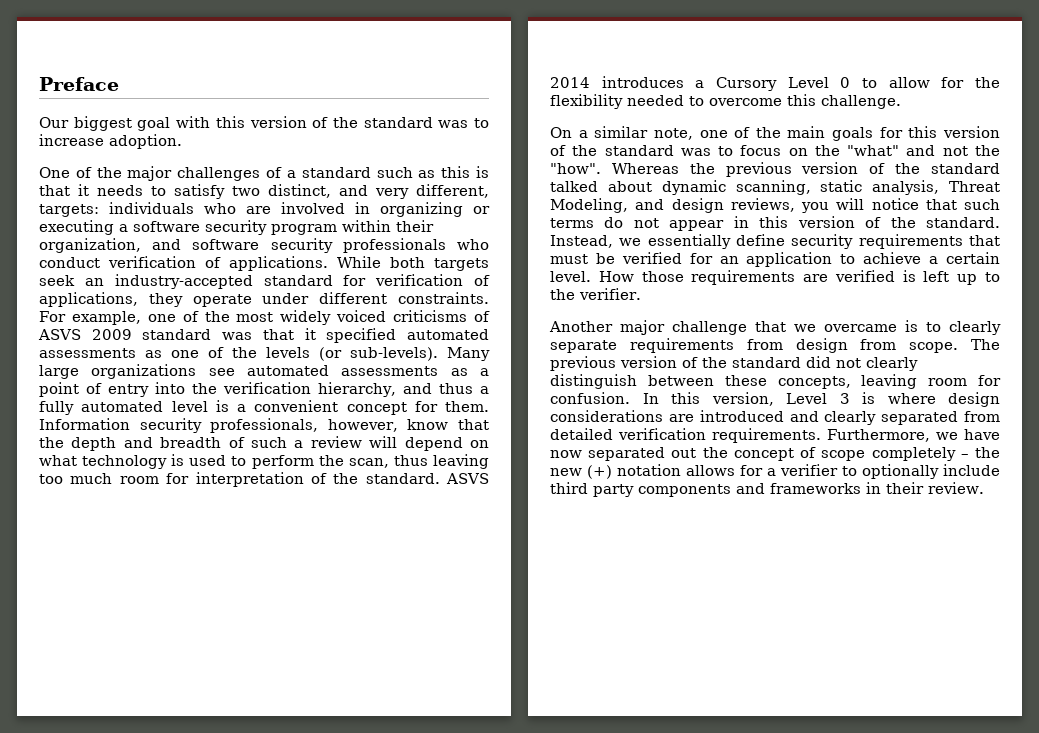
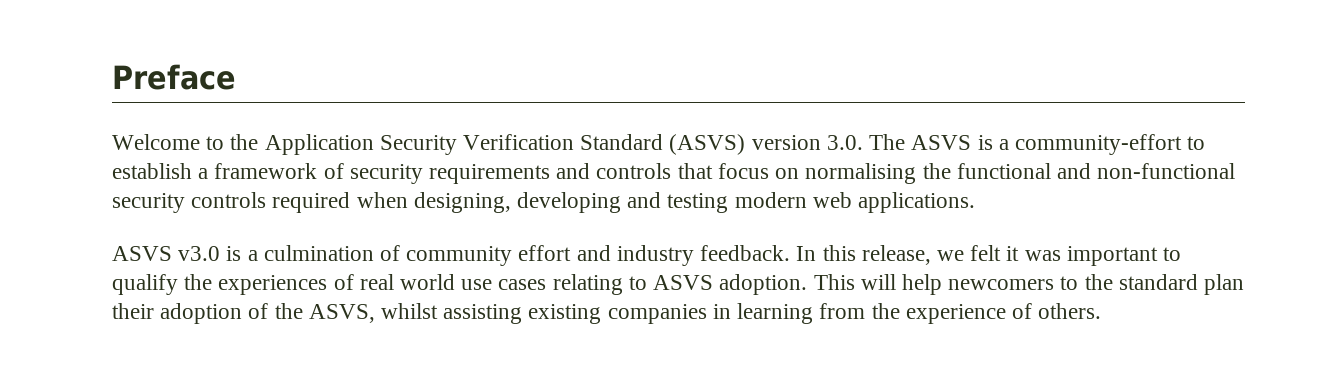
- Our biggest goal with this version of the standard was to increase adoption.
- One of the major challenges of a standard such as this is that it needs to satisfy two distinct, and very different, targets: individuals who are involved in organizing or executing a software security program within their organization, and software security professionals who conduct verification of applications. While both targets seek an industry-accepted standard for verification of applications, they operate under different constraints. For example, one of the most widely voiced criticisms of ASVS 2009 standard was that it specified automated assessments as one of the levels (or sub-levels). Many large organizations see automated assessments as a point of entry into the verification hierarchy, and thus a fully automated level is a convenient concept for them. Information security professionals, however, know that the depth and breadth of such a review will depend on what technology is used to perform the scan, thus leaving too much room for interpretation of the standard. ASVS 2014 introduces a Cursory Level 0 to allow for the flexibility needed to overcome this challenge.
- On a similar note, one of the main goals for this version of the standard was to focus on the "what" and not the "how". Whereas the previous version of the standard talked about dynamic scanning, static analysis, Threat Modeling, and design reviews, you will notice that such terms do not appear in this version of the standard. Instead, we essentially define security requirements that must be verified for an application to achieve a certain level. How those requirements are verified is left up to the verifier.
- Another major challenge that we overcame is to clearly separate requirements from design from scope. The previous version of the standard did not clearly distinguish between these concepts, leaving room for confusion. In this version, Level 3 is where design considerations are introduced and clearly separated from detailed verification requirements. Furthermore, we have now separated out the concept of scope completely – the new (+) notation allows for a verifier to optionally include third party components and frameworks in their review.
+ Welcome to the Application Security Verification Standard (ASVS) version 3.0. The ASVS is a community-effort to establish a framework of security requirements and controls that focus on normalising the functional and non-functional security controls required when designing, developing and testing modern web applications.
+ ASVS v3.0 is a culmination of community effort and industry feedback. In this release, we felt it was important to qualify the experiences of real world use cases relating to ASVS adoption. This will help newcomers to the standard plan their adoption of the ASVS, whilst assisting existing companies in learning from the experience of others.

